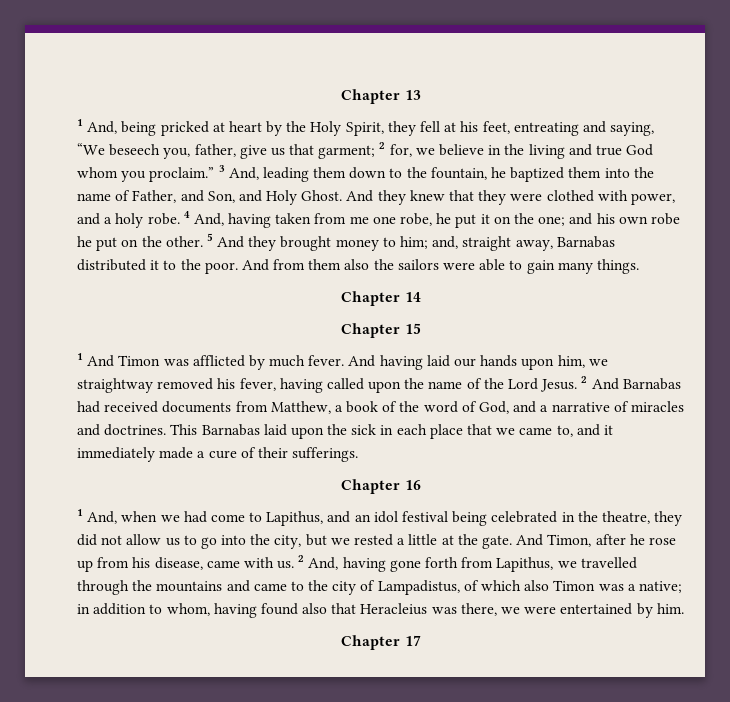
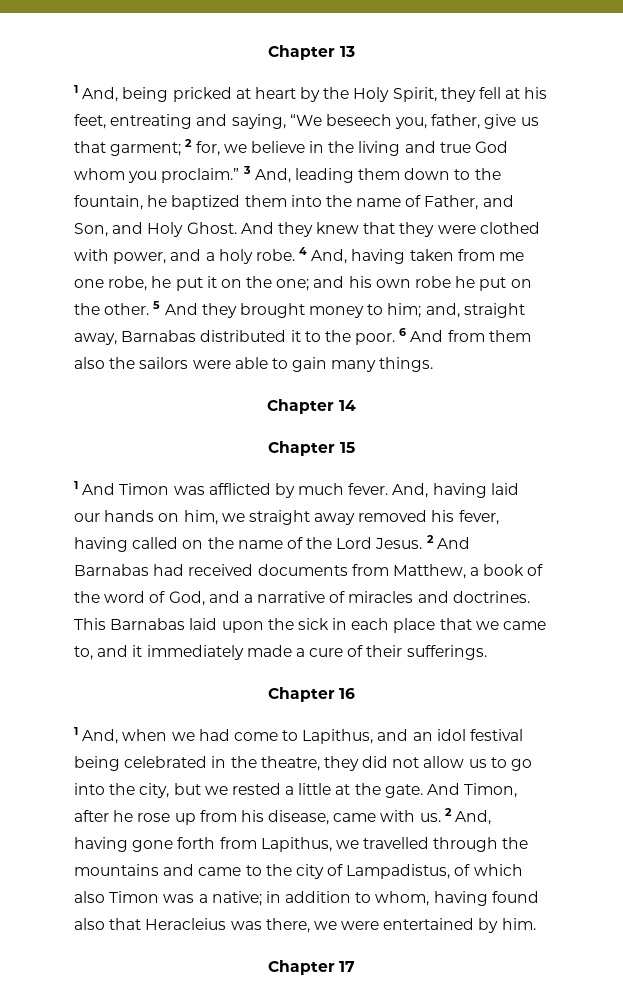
- And from them also the sailors were able to gain many things.
+ 6 And from them also the sailors were able to gain many things.
- And having laid our hands upon him, we straightway removed his fever, having called upon the name of the Lord Jesus.
+ And, having laid our hands on him, we straight away removed his fever, having called on the name of the Lord Jesus.

